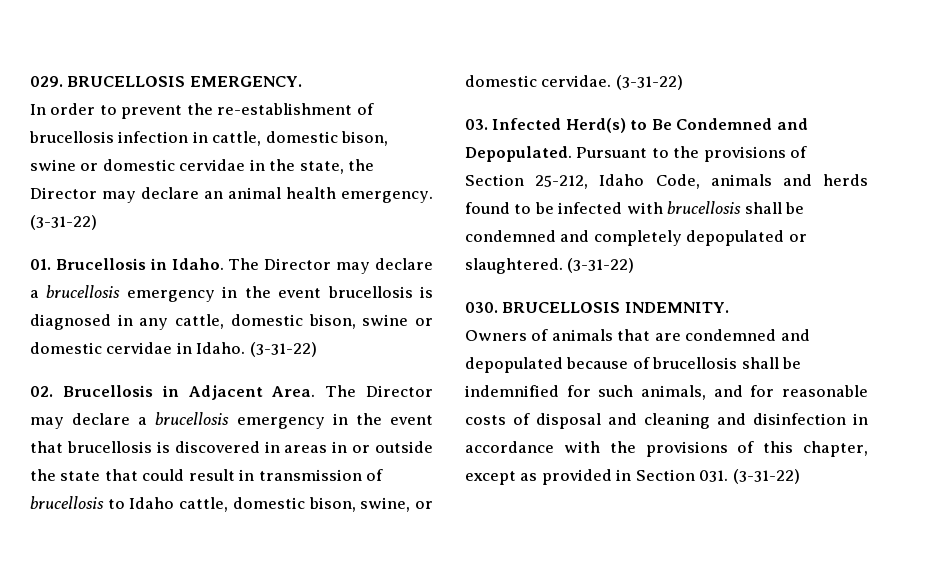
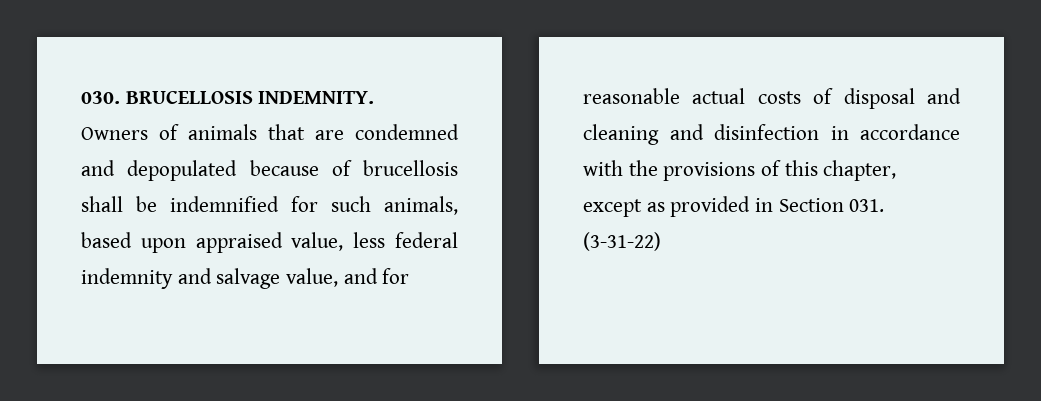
- 029. BRUCELLOSIS EMERGENCY.
- In order to prevent the re-establishment of brucellosis infection in cattle, domestic bison, swine or domestic cervidae in the state, the Director may declare an animal health emergency. (3-31-22)
- 01. Brucellosis in Idaho. The Director may declare a brucellosis emergency in the event brucellosis is diagnosed in any cattle, domestic bison, swine or domestic cervidae in Idaho. (3-31-22)
- 02. Brucellosis in Adjacent Area. The Director may declare a brucellosis emergency in the event that brucellosis is discovered in areas in or outside the state that could result in transmission of brucellosis to Idaho cattle, domestic bison, swine, or domestic cervidae. (3-31-22)
- 03. Infected Herd(s) to Be Condemned and Depopulated. Pursuant to the provisions of Section 25-212, Idaho Code, animals and herds found to be infected with brucellosis shall be condemned and completely depopulated or slaughtered. (3-31-22)
- Owners of animals that are condemned and depopulated because of brucellosis shall be indemnified for such animals, and for reasonable costs of disposal and cleaning and disinfection in accordance with the provisions of this chapter, except as provided in Section 031. (3-31-22)
+ Owners of animals that are condemned and depopulated because of brucellosis shall be indemnified for such animals, based upon appraised value, less federal indemnity and salvage value, and for reasonable actual costs of disposal and cleaning and disinfection in accordance with the provisions of this chapter, except as provided in Section 031. (3-31-22)

